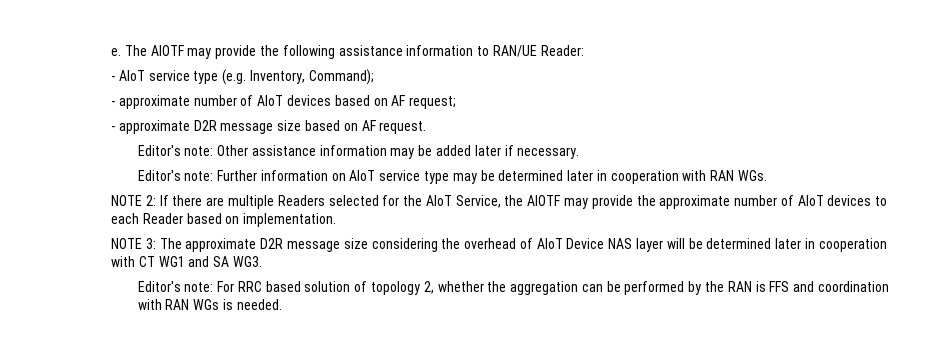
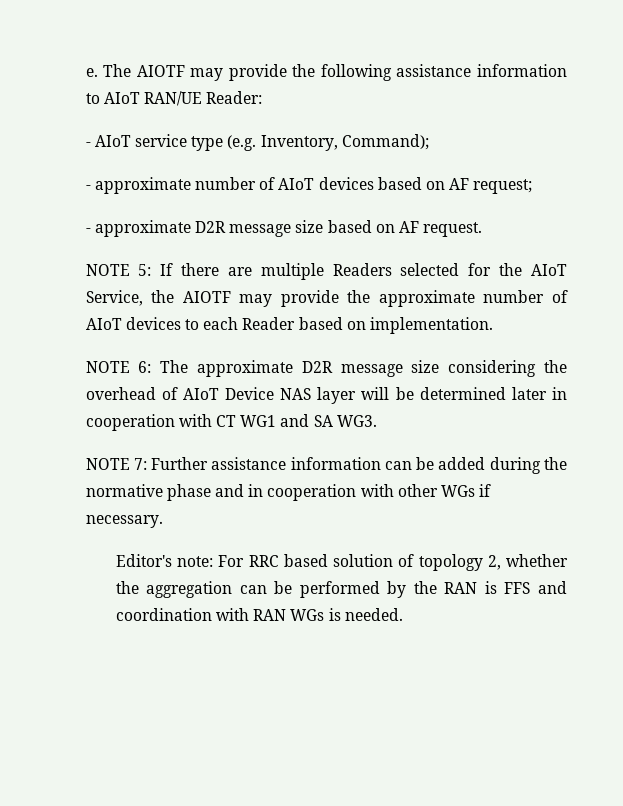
- The AIOTF may provide the following assistance information to RAN/UE Reader:
+ The AIOTF may provide the following assistance information to AIoT RAN/UE Reader:
- Editor's note: Other assistance information may be added later if necessary.
- Editor's note: Further information on AIoT service type may be determined later in cooperation with RAN WGs.
- NOTE 2: If there are multiple Readers selected for the AIoT Service, the AIOTF may provide the approximate number of AIoT devices to each Reader based on implementation.
+ NOTE 5: If there are multiple Readers selected for the AIoT Service, the AIOTF may provide the approximate number of AIoT devices to each Reader based on implementation.
- NOTE 3: The approximate D2R message size considering the overhead of AIoT Device NAS layer will be determined later in cooperation with CT WG1 and SA WG3.
+ NOTE 6: The approximate D2R message size considering the overhead of AIoT Device NAS layer will be determined later in cooperation with CT WG1 and SA WG3.
+ NOTE 7: Further assistance information can be added during the normative phase and in cooperation with other WGs if necessary.

